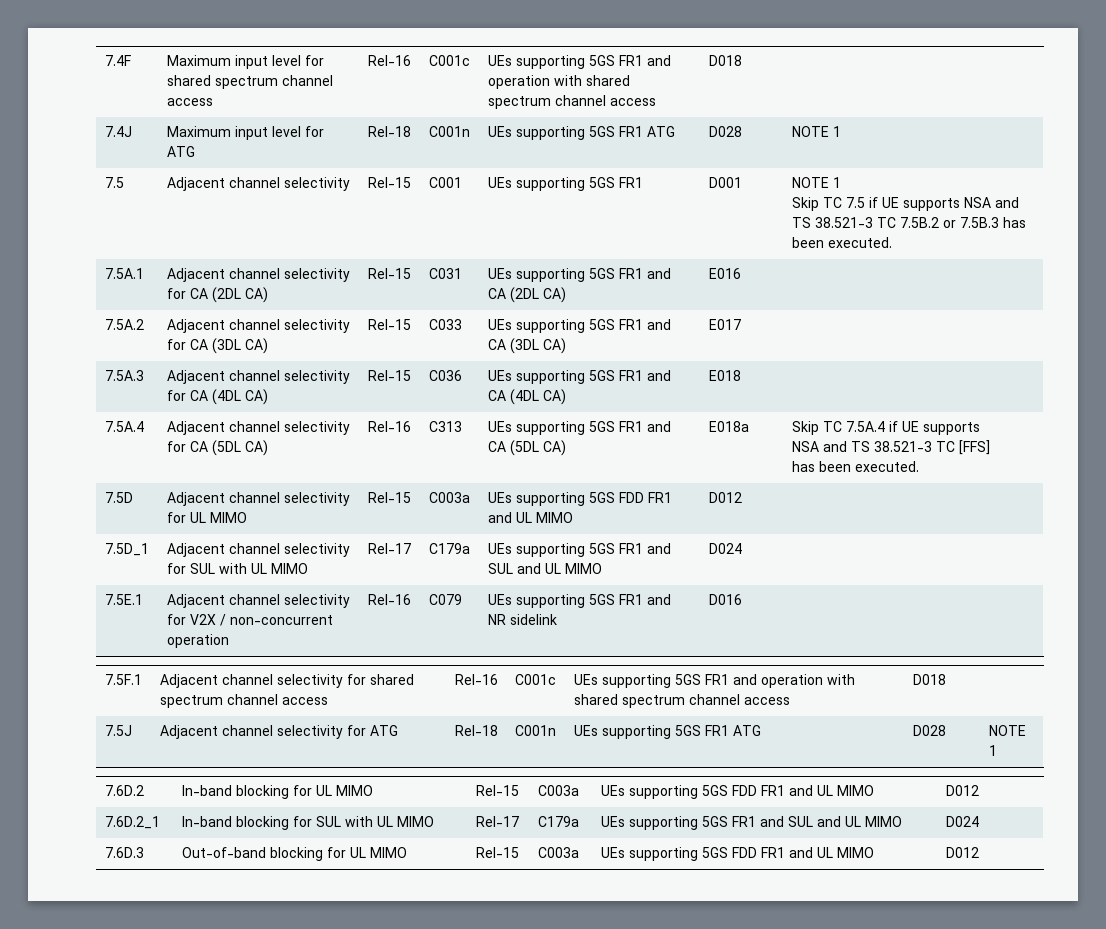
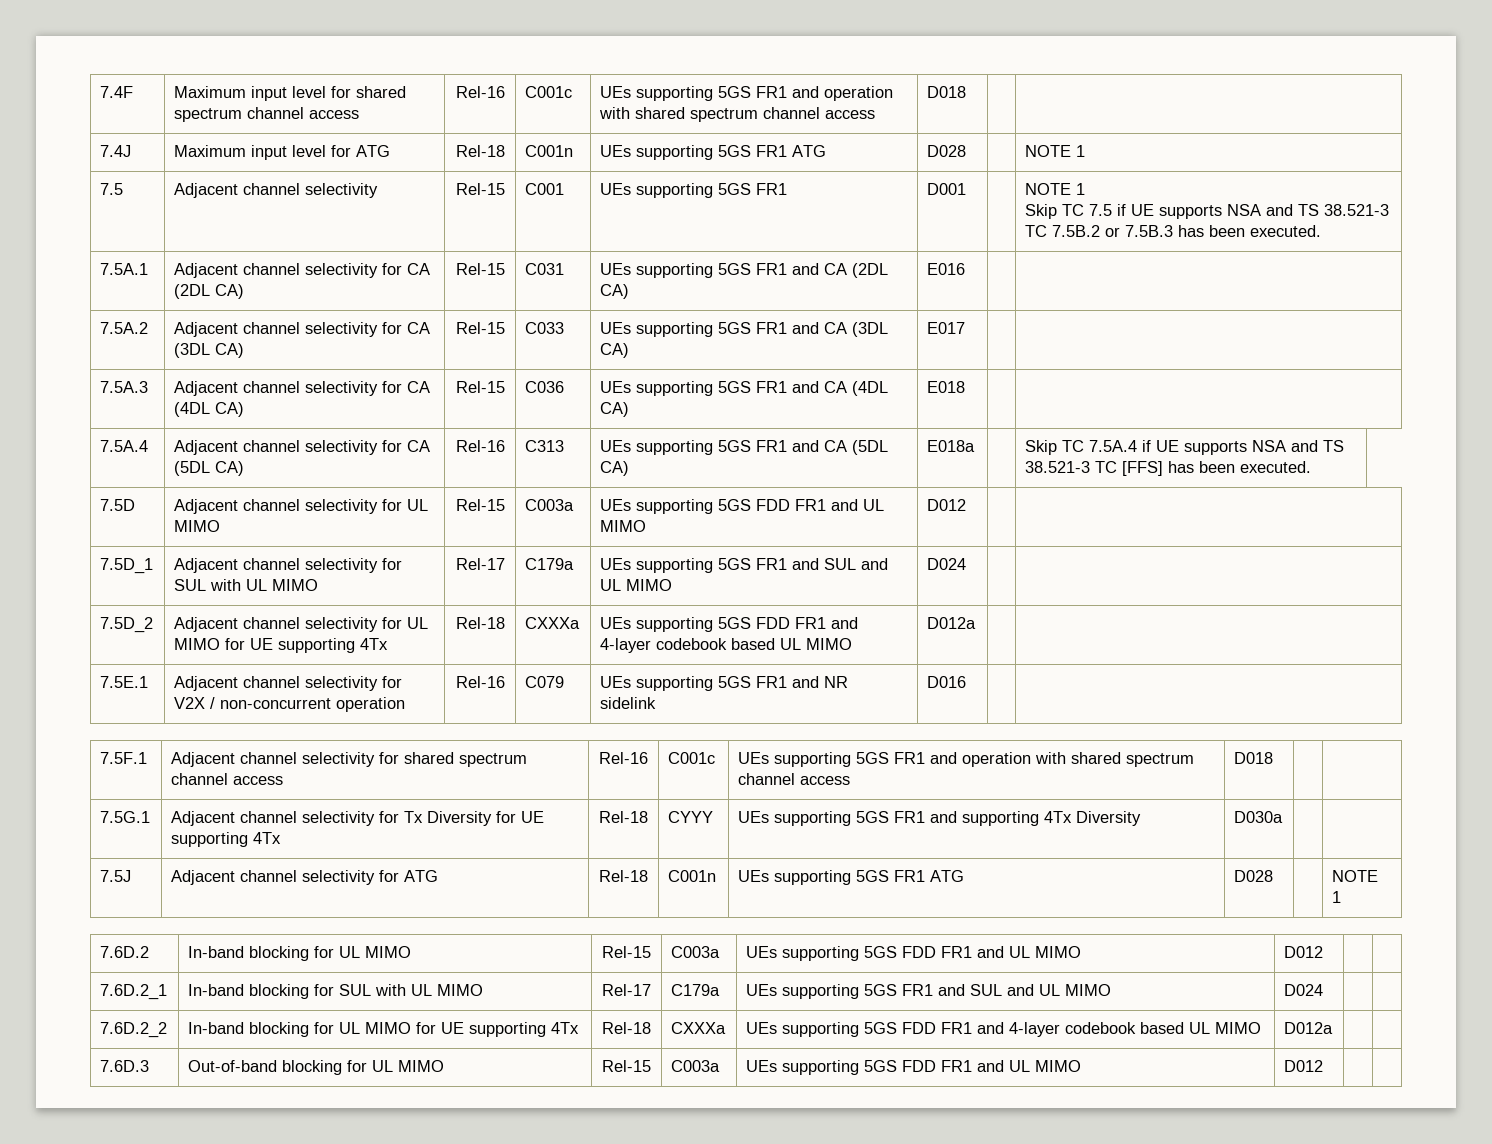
+ 7.5D_2 | Adjacent channel selectivity for UL MIMO for UE supporting 4Tx | Rel-18 | CXXXa | UEs supporting 5GS FDD FR1 and 4-layer codebook based UL MIMO | D012a | |
+ 7.5G.1 | Adjacent channel selectivity for Tx Diversity for UE supporting 4Tx | Rel-18 | CYYY | UEs supporting 5GS FR1 and supporting 4Tx Diversity | D030a | |
+ 7.6D.2_2 | In-band blocking for UL MIMO for UE supporting 4Tx | Rel-18 | CXXXa | UEs supporting 5GS FDD FR1 and 4-layer codebook based UL MIMO | D012a | |

